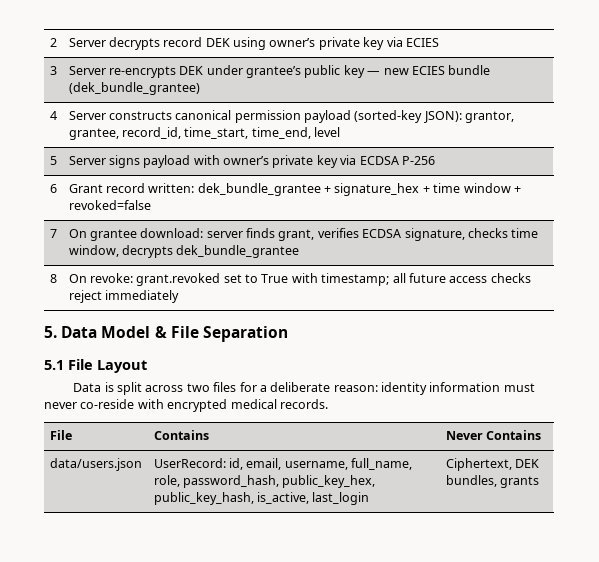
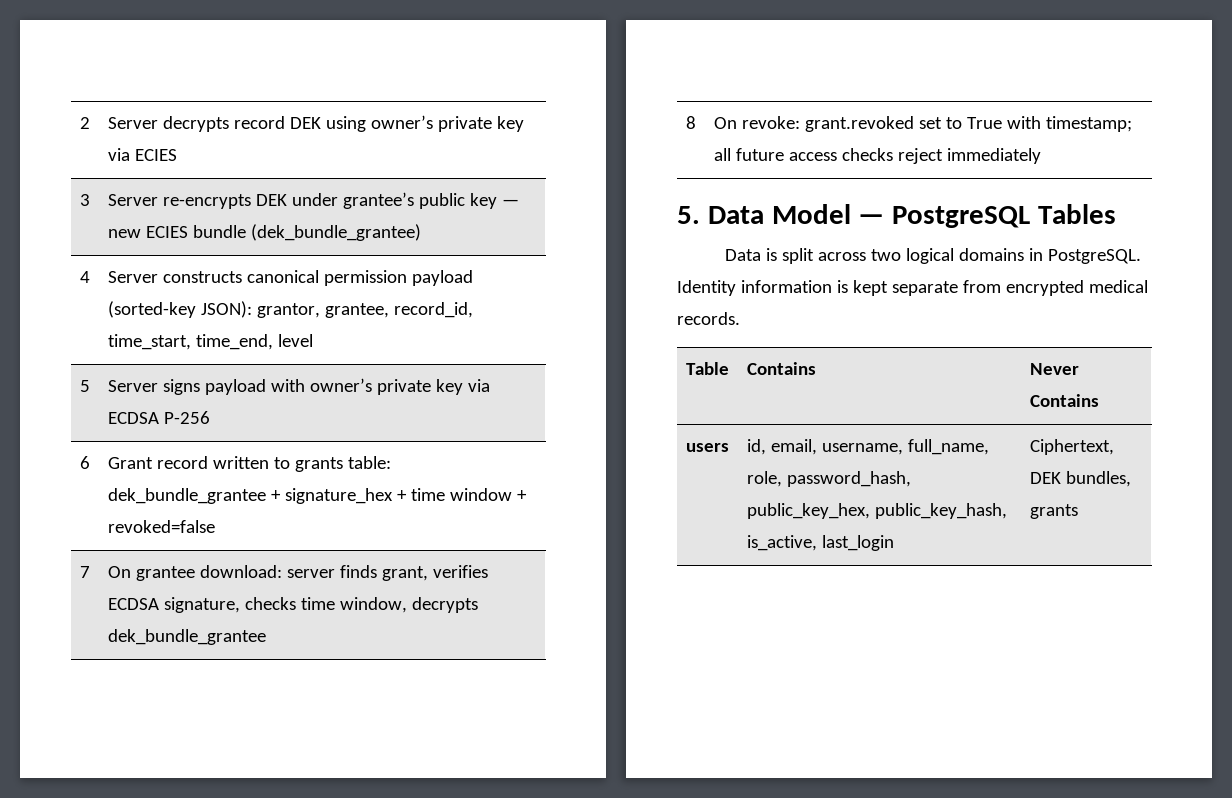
- 6 | Grant record written: dek_bundle_grantee + signature_hex + time window + revoked=false
+ 6 | Grant record written to grants table: dek_bundle_grantee + signature_hex + time window + revoked=false
- 5. Data Model & File Separation
- 5.1 File Layout
+ 5. Data Model — PostgreSQL Tables
- Data is split across two files for a deliberate reason: identity information must never co-reside with encrypted medical records.
+ Data is split across two logical domains in PostgreSQL. Identity information is kept separate from encrypted medical records.
- File | Contains | Never Contains
+ Table | Contains | Never Contains
- data/users.json | UserRecord: id, email, username, full_name, role, password_hash, public_key_hex, public_key_hash, is_active, last_login | Ciphertext, DEK bundles, grants
+ users | id, email, username, full_name, role, password_hash, public_key_hex, public_key_hash, is_active, last_login | Ciphertext, DEK bundles, grants

